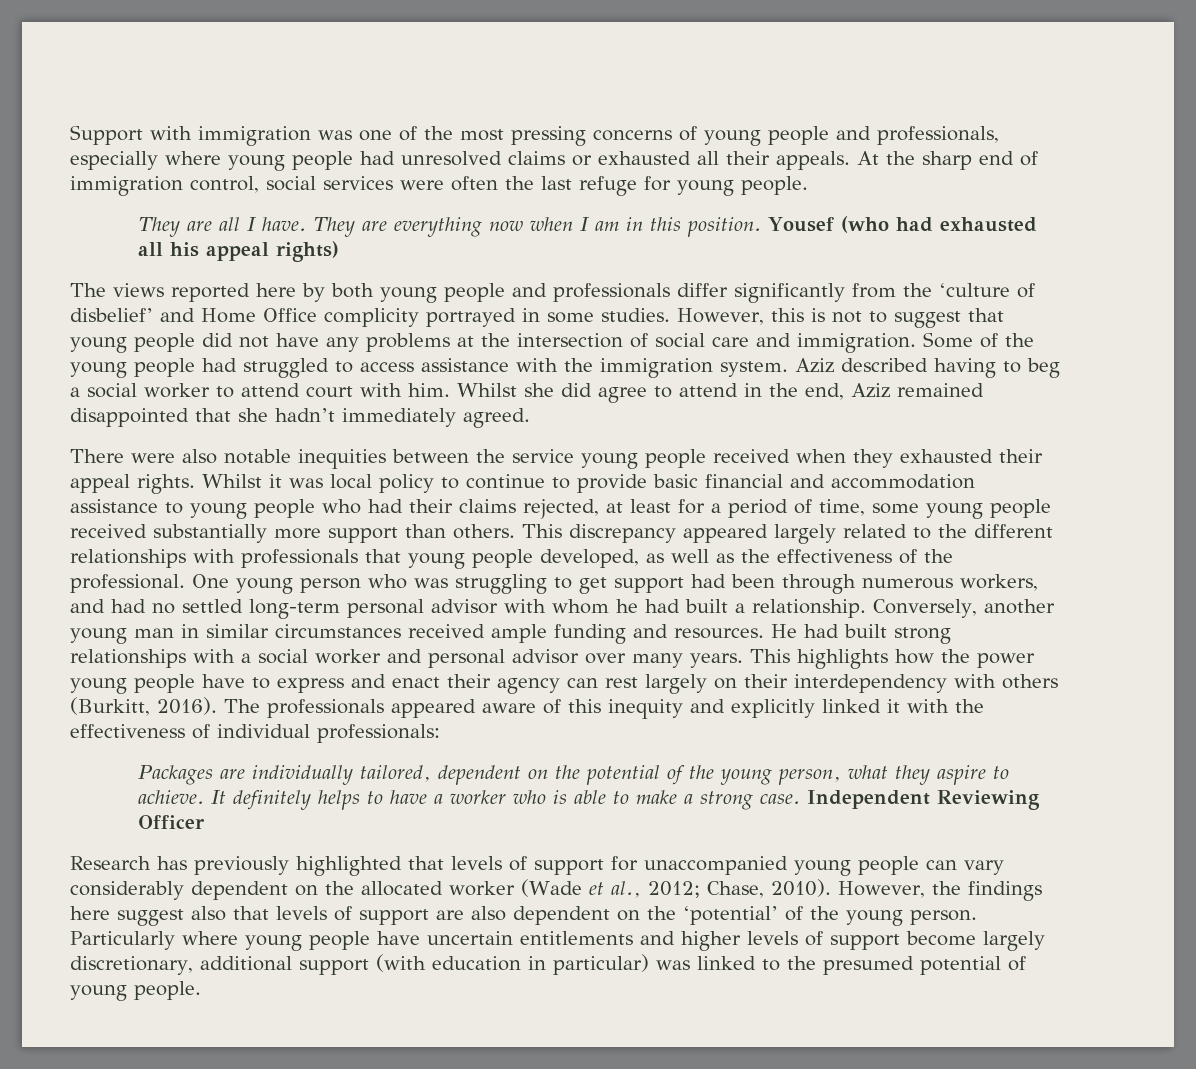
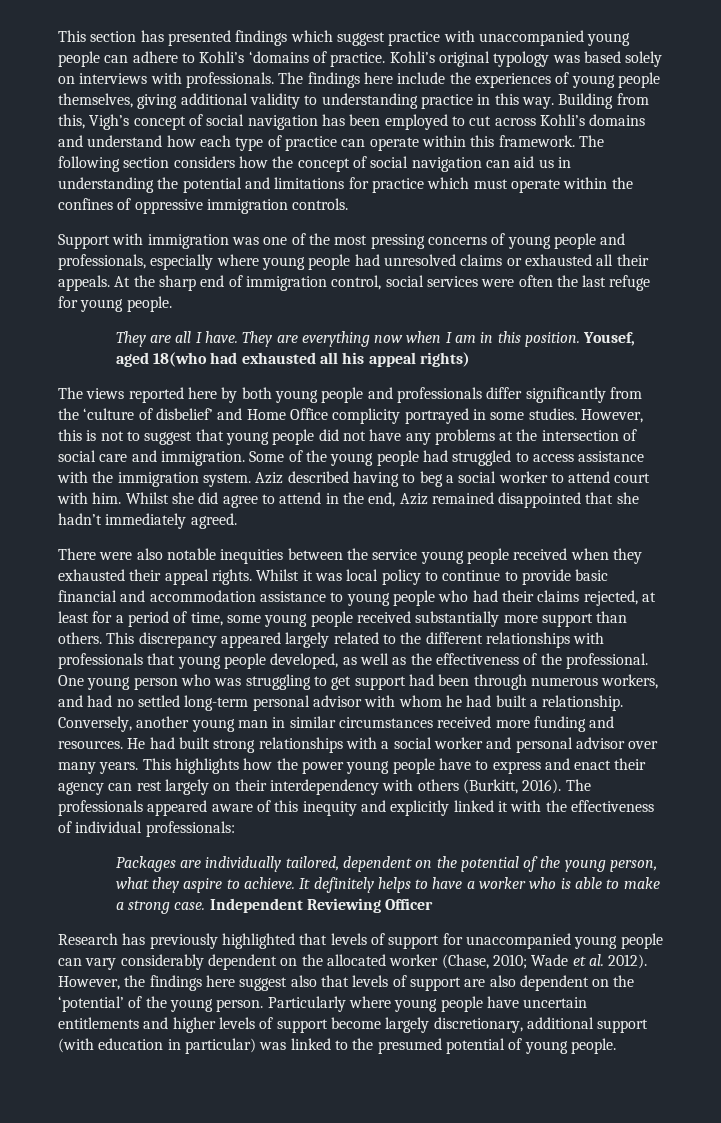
+ This section has presented findings which suggest practice with unaccompanied young people can adhere to Kohli’s ‘domains of practice. Kohli’s original typology was based solely on interviews with professionals. The findings here include the experiences of young people themselves, giving additional validity to understanding practice in this way. Building from this, Vigh’s concept of social navigation has been employed to cut across Kohli’s domains and understand how each type of practice can operate within this framework. The following section considers how the concept of social navigation can aid us in understanding the potential and limitations for practice which must operate within the confines of oppressive immigration controls.
- Yousef (who had exhausted all his appeal rights)
+ Yousef, aged 18(who had exhausted all his appeal rights)
- Conversely, another young man in similar circumstances received ample funding and resources.
+ Conversely, another young man in similar circumstances received more funding and resources.
- Research has previously highlighted that levels of support for unaccompanied young people can vary considerably dependent on the allocated worker (Wade et al., 2012; Chase, 2010).
+ Research has previously highlighted that levels of support for unaccompanied young people can vary considerably dependent on the allocated worker (Chase, 2010; Wade et al. 2012).

